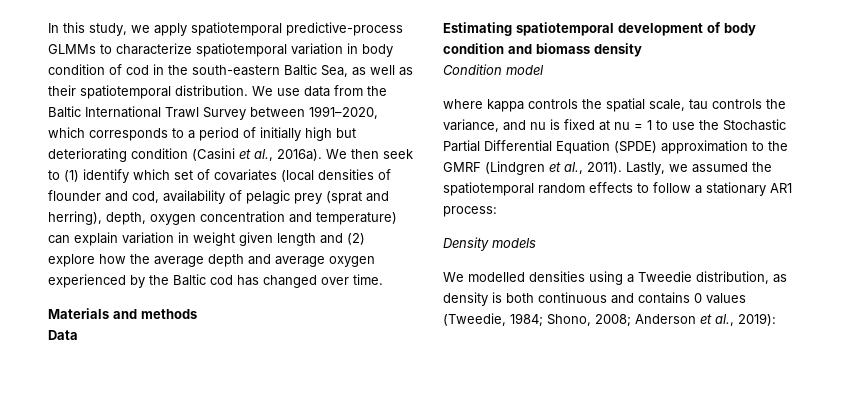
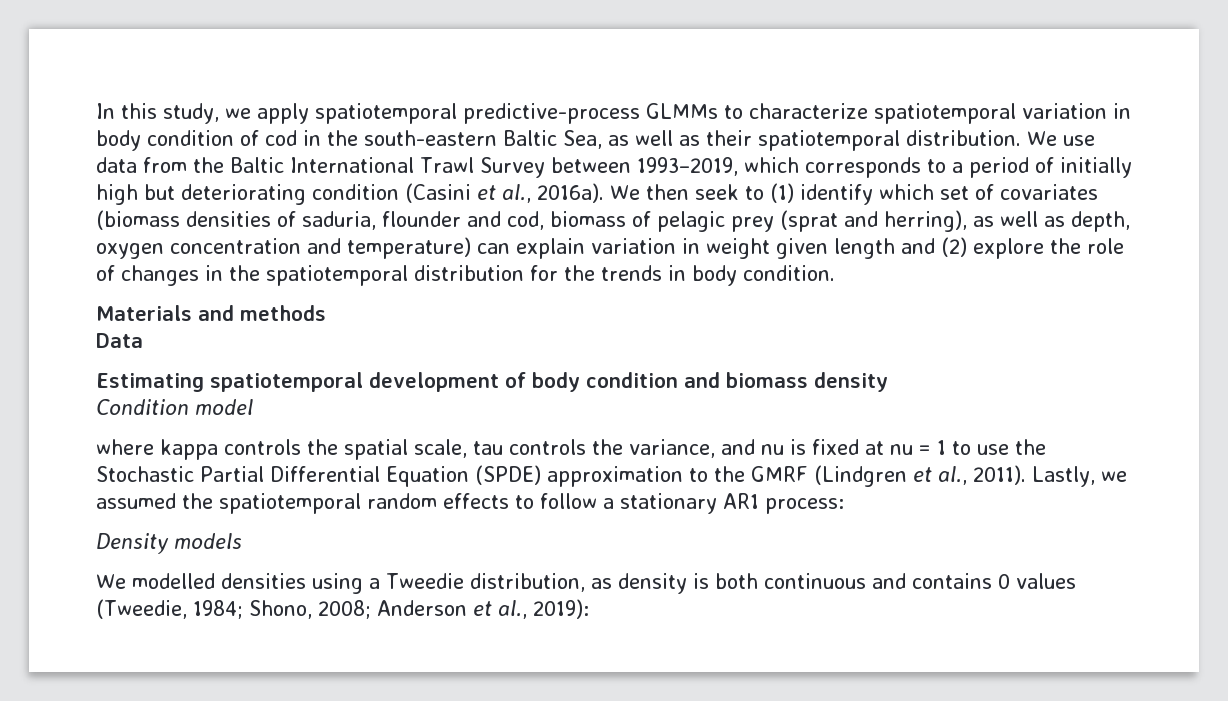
- We use data from the Baltic International Trawl Survey between 1991–2020, which corresponds to a period of initially high but deteriorating condition (Casini et al., 2016a).
+ We use data from the Baltic International Trawl Survey between 1993–2019, which corresponds to a period of initially high but deteriorating condition (Casini et al., 2016a).
- We then seek to (1) identify which set of covariates (local densities of flounder and cod, availability of pelagic prey (sprat and herring), depth, oxygen concentration and temperature) can explain variation in weight given length and (2) explore how the average depth and average oxygen experienced by the Baltic cod has changed over time.
+ We then seek to (1) identify which set of covariates (biomass densities of saduria, flounder and cod, biomass of pelagic prey (sprat and herring), as well as depth, oxygen concentration and temperature) can explain variation in weight given length and (2) explore the role of changes in the spatiotemporal distribution for the trends in body condition.

